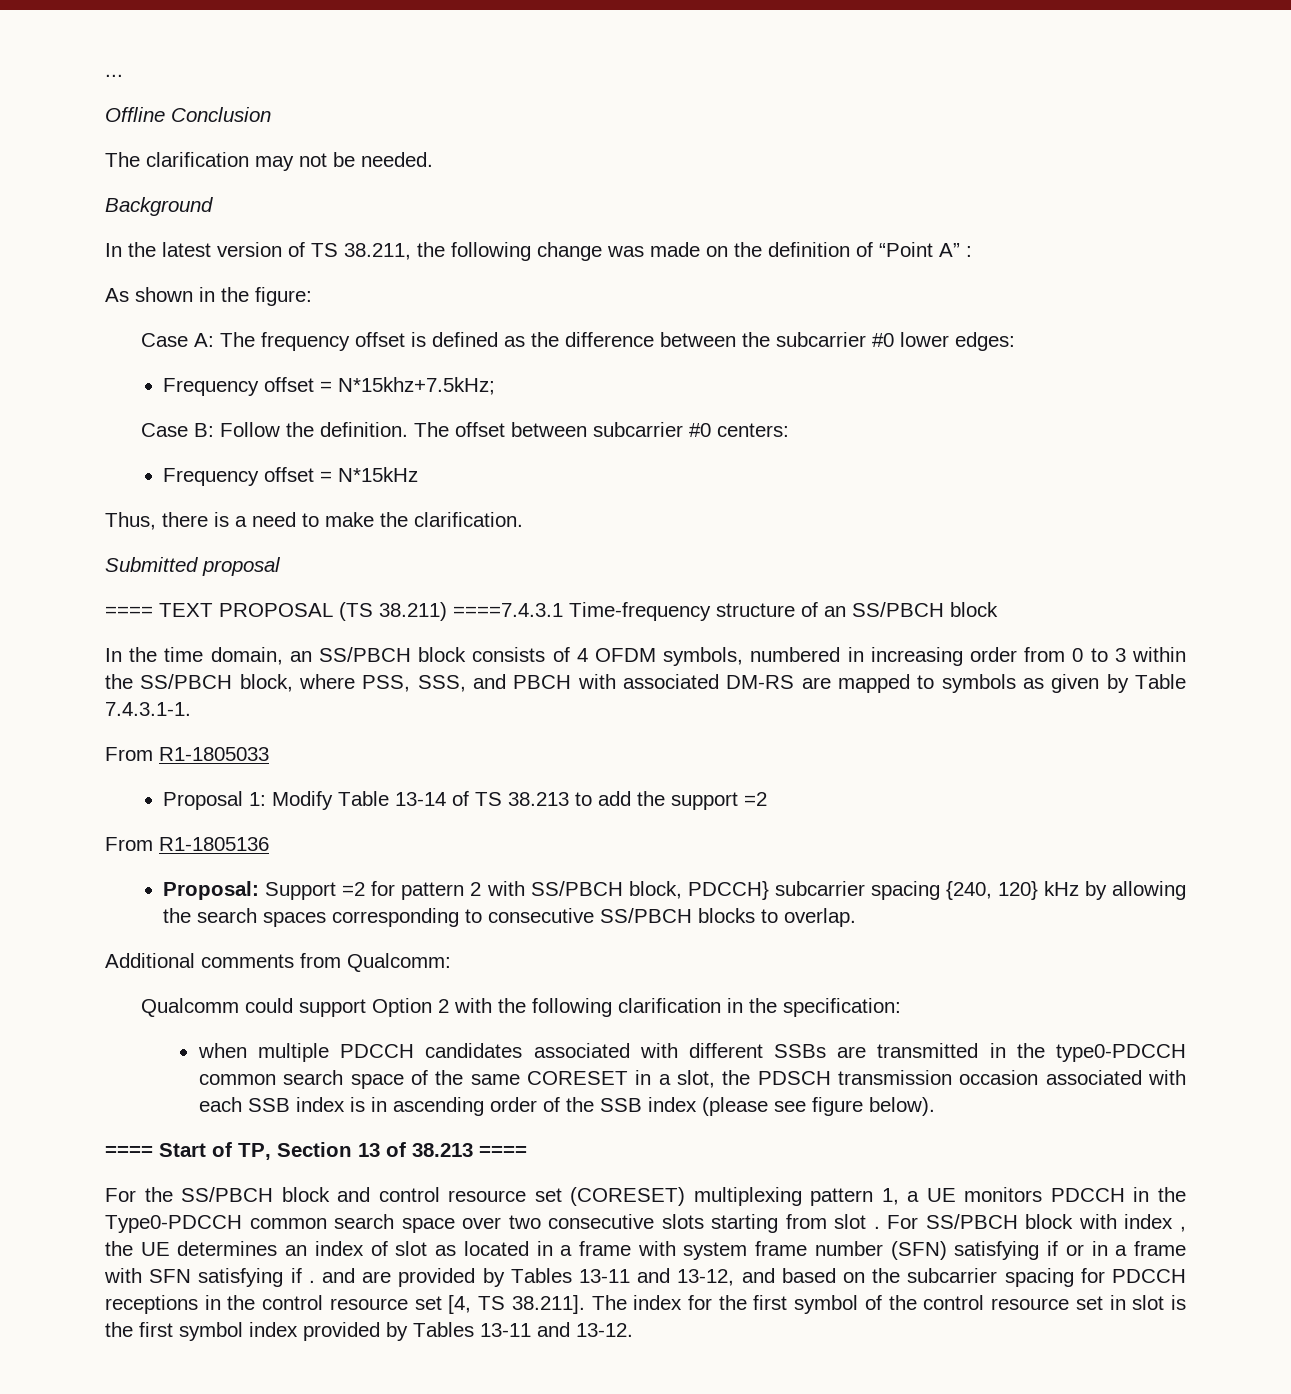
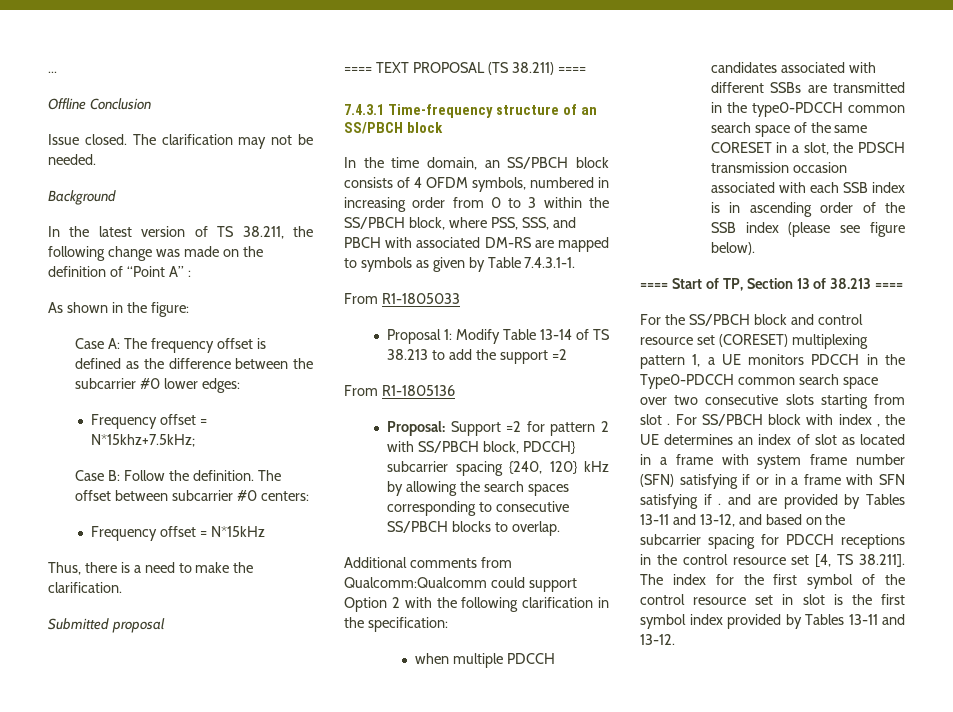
+ Issue closed.
- ==== TEXT PROPOSAL (TS 38.211) ====7.4.3.1 Time-frequency structure of an SS/PBCH block
+ ==== TEXT PROPOSAL (TS 38.211) ====
+ 7.4.3.1 Time-frequency structure of an SS/PBCH block
- Additional comments from Qualcomm:
- Qualcomm could support Option 2 with the following clarification in the specification:
+ Additional comments from Qualcomm:Qualcomm could support Option 2 with the following clarification in the specification:

